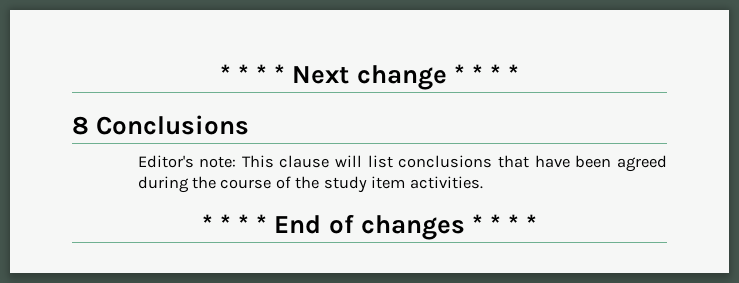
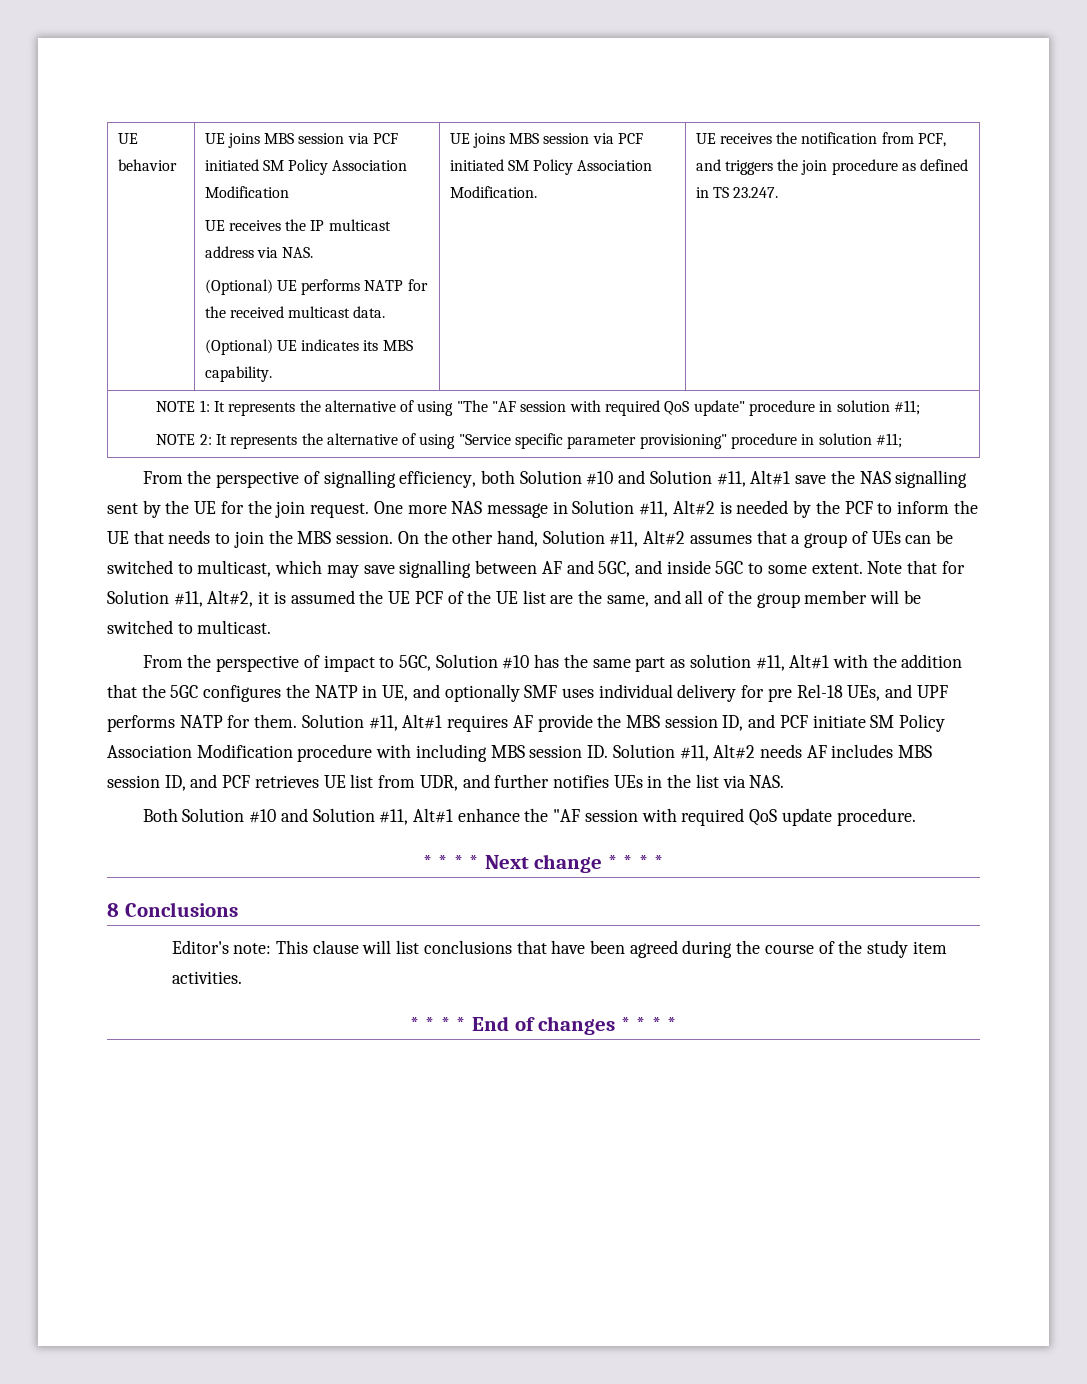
+ UE behavior | UE joins MBS session via PCF initiated SM Policy Association Modification
+ UE receives the IP multicast address via NAS.
+ (Optional) UE performs NATP for the received multicast data.
+ (Optional) UE indicates its MBS capability. | UE joins MBS session via PCF initiated SM Policy Association Modification. | UE receives the notification from PCF, and triggers the join procedure as defined in TS 23.247.
+ NOTE 1: It represents the alternative of using "The "AF session with required QoS update" procedure in solution #11;
+ NOTE 2: It represents the alternative of using "Service specific parameter provisioning" procedure in solution #11;
+ From the perspective of signalling efficiency, both Solution #10 and Solution #11, Alt#1 save the NAS signalling sent by the UE for the join request. One more NAS message in Solution #11, Alt#2 is needed by the PCF to inform the UE that needs to join the MBS session. On the other hand, Solution #11, Alt#2 assumes that a group of UEs can be switched to multicast, which may save signalling between AF and 5GC, and inside 5GC to some extent. Note that for Solution #11, Alt#2, it is assumed the UE PCF of the UE list are the same, and all of the group member will be switched to multicast.
+ From the perspective of impact to 5GC, Solution #10 has the same part as solution #11, Alt#1 with the addition that the 5GC configures the NATP in UE, and optionally SMF uses individual delivery for pre Rel-18 UEs, and UPF performs NATP for them. Solution #11, Alt#1 requires AF provide the MBS session ID, and PCF initiate SM Policy Association Modification procedure with including MBS session ID. Solution #11, Alt#2 needs AF includes MBS session ID, and PCF retrieves UE list from UDR, and further notifies UEs in the list via NAS.
+ Both Solution #10 and Solution #11, Alt#1 enhance the "AF session with required QoS update procedure.

